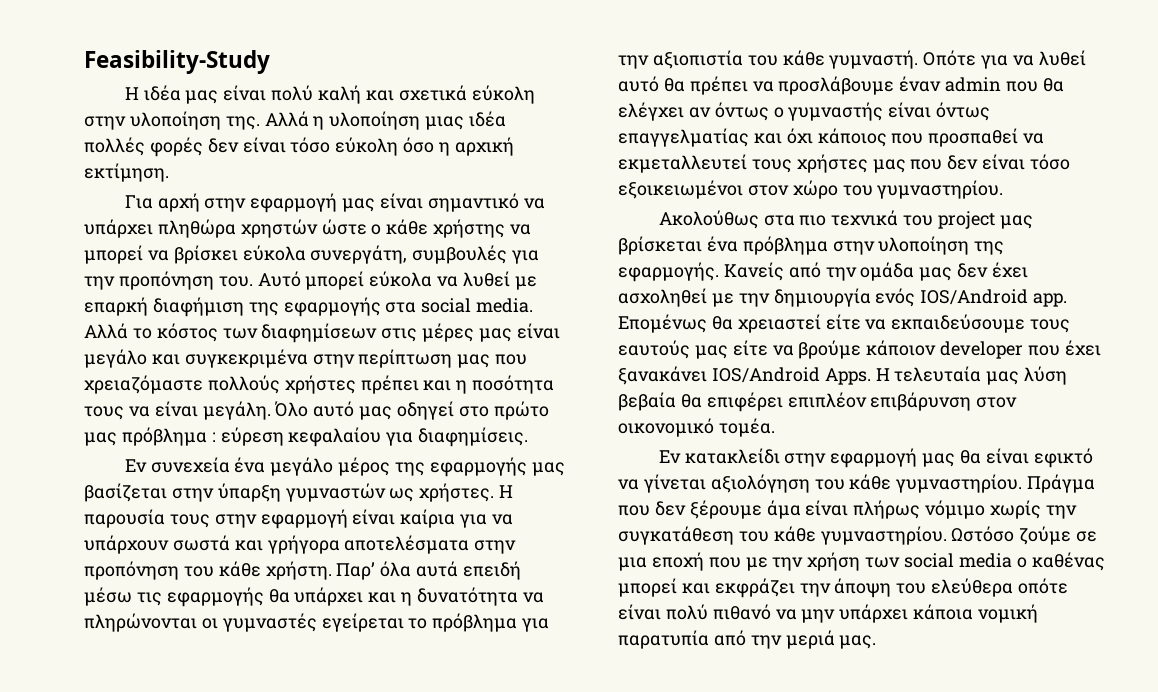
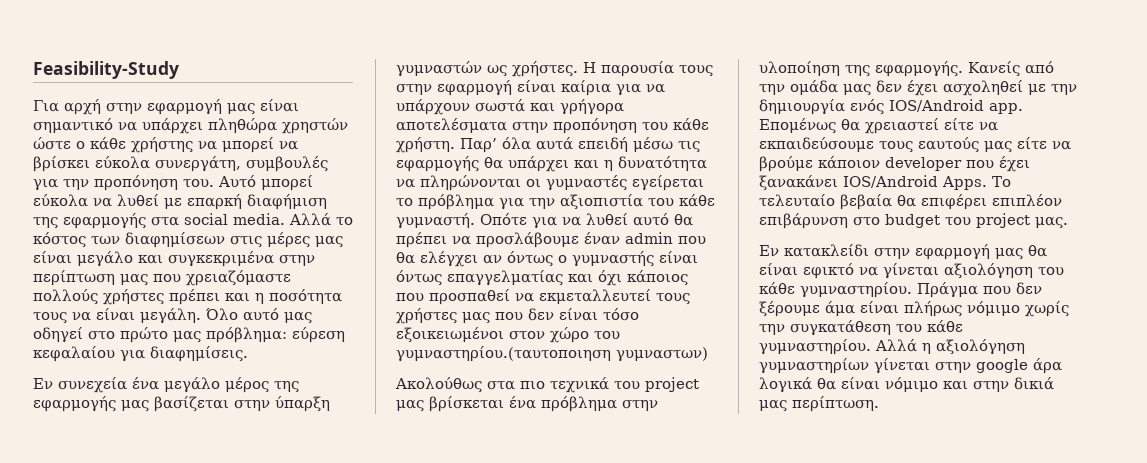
- Η ιδέα μας είναι πολύ καλή και σχετικά εύκολη στην υλοποίηση της. Αλλά η υλοποίηση μιας ιδέα πολλές φορές δεν είναι τόσο εύκολη όσο η αρχική εκτίμηση.
- Όλο αυτό μας οδηγεί στο πρώτο μας πρόβλημα : εύρεση κεφαλαίου για διαφημίσεις.
+ Όλο αυτό μας οδηγεί στο πρώτο μας πρόβλημα: εύρεση κεφαλαίου για διαφημίσεις.
- Οπότε για να λυθεί αυτό θα πρέπει να προσλάβουμε έναν admin που θα ελέγχει αν όντως ο γυμναστής είναι όντως επαγγελματίας και όχι κάποιος που προσπαθεί να εκμεταλλευτεί τους χρήστες μας που δεν είναι τόσο εξοικειωμένοι στον χώρο του γυμναστηρίου.
+ Οπότε για να λυθεί αυτό θα πρέπει να προσλάβουμε έναν admin που θα ελέγχει αν όντως ο γυμναστής είναι όντως επαγγελματίας και όχι κάποιος που προσπαθεί να εκμεταλλευτεί τους χρήστες μας που δεν είναι τόσο εξοικειωμένοι στον χώρο του γυμναστηρίου.(ταυτοποιηση γυμναστων)
- Η τελευταία μας λύση βεβαία θα επιφέρει επιπλέον επιβάρυνση στον οικονομικό τομέα.
+ Το τελευταίο βεβαία θα επιφέρει επιπλέον επιβάρυνση στο budget του project μας.
- Ωστόσο ζούμε σε μια εποχή που με την χρήση των social media ο καθένας μπορεί και εκφράζει την άποψη του ελεύθερα οπότε είναι πολύ πιθανό να μην υπάρχει κάποια νομική παρατυπία από την μεριά μας.
+ Αλλά η αξιολόγηση γυμναστηρίων γίνεται στην google άρα λογικά θα είναι νόμιμο και στην δικιά μας περίπτωση.

